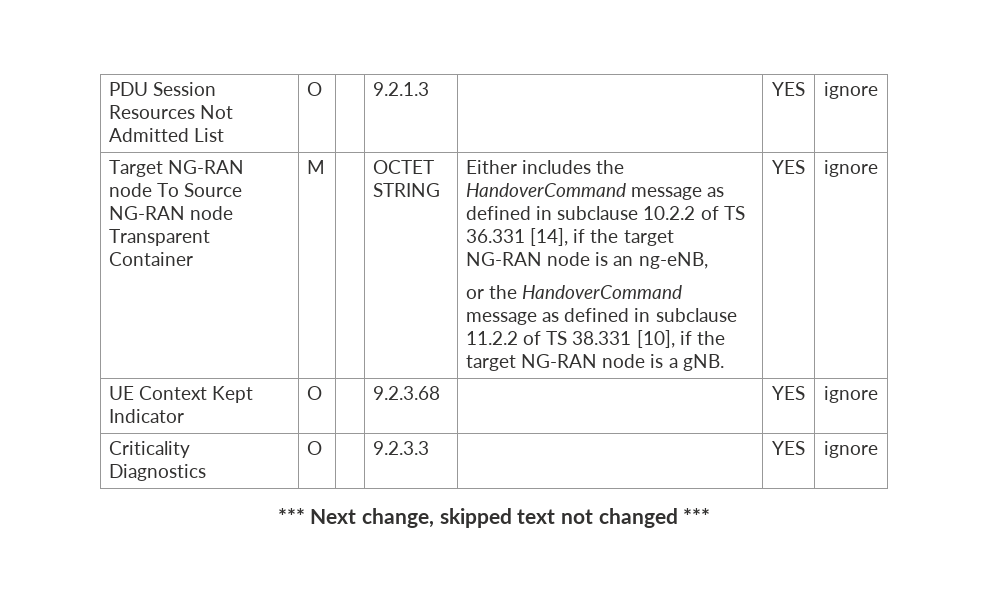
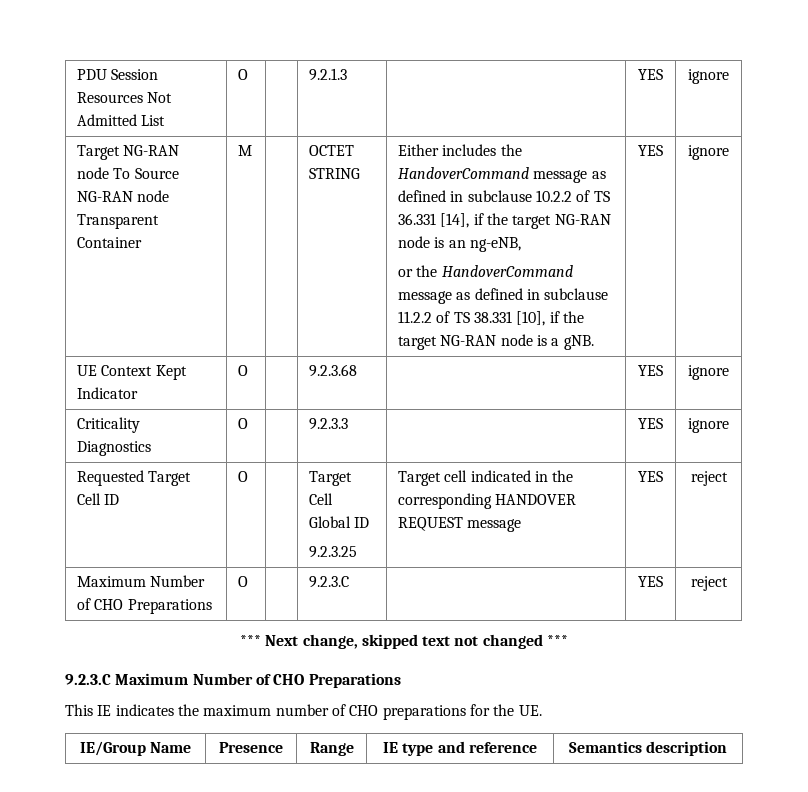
+ Requested Target Cell ID | O | | Target Cell Global ID
+ 9.2.3.25 | Target cell indicated in the corresponding HANDOVER REQUEST message | YES | reject
+ Maximum Number of CHO Preparations | O | | 9.2.3.C | | YES | reject
+ 9.2.3.C Maximum Number of CHO Preparations
+ This IE indicates the maximum number of CHO preparations for the UE.
+ IE/Group Name | Presence | Range | IE type and reference | Semantics description

